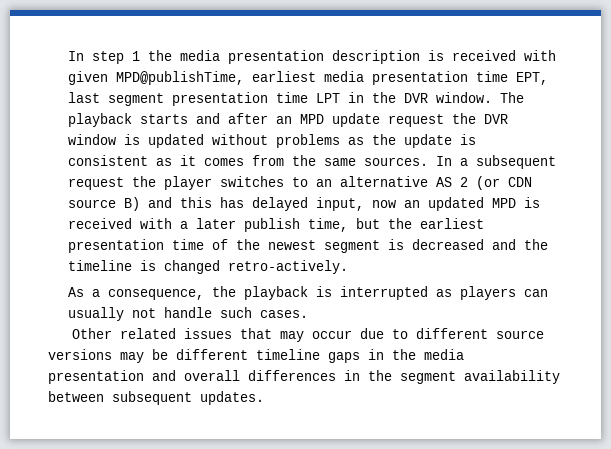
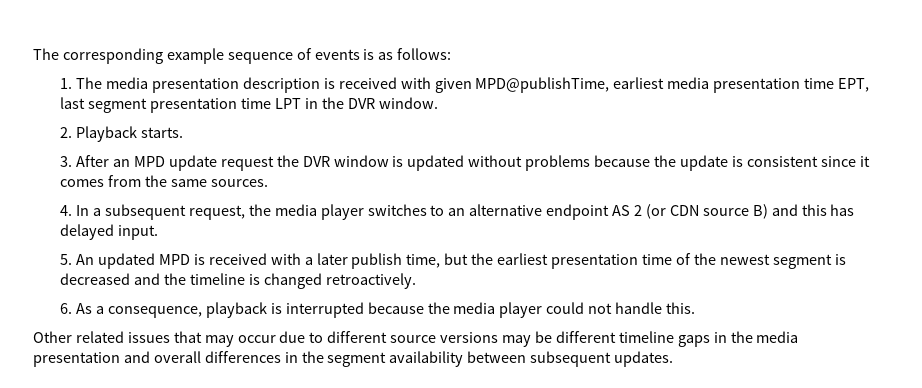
- In step 1 the media presentation description is received with given MPD@publishTime, earliest media presentation time EPT, last segment presentation time LPT in the DVR window. The playback starts and after an MPD update request the DVR window is updated without problems as the update is consistent as it comes from the same sources. In a subsequent request the player switches to an alternative AS 2 (or CDN source B) and this has delayed input, now an updated MPD is received with a later publish time, but the earliest presentation time of the newest segment is decreased and the timeline is changed retro-actively.
- As a consequence, the playback is interrupted as players can usually not handle such cases.
+ The corresponding example sequence of events is as follows:
+ 1. The media presentation description is received with given MPD@publishTime, earliest media presentation time EPT, last segment presentation time LPT in the DVR window.
+ 2. Playback starts.
+ 3. After an MPD update request the DVR window is updated without problems because the update is consistent since it comes from the same sources.
+ 4. In a subsequent request, the media player switches to an alternative endpoint AS 2 (or CDN source B) and this has delayed input.
+ 5. An updated MPD is received with a later publish time, but the earliest presentation time of the newest segment is decreased and the timeline is changed retroactively.
+ 6. As a consequence, playback is interrupted because the media player could not handle this.

